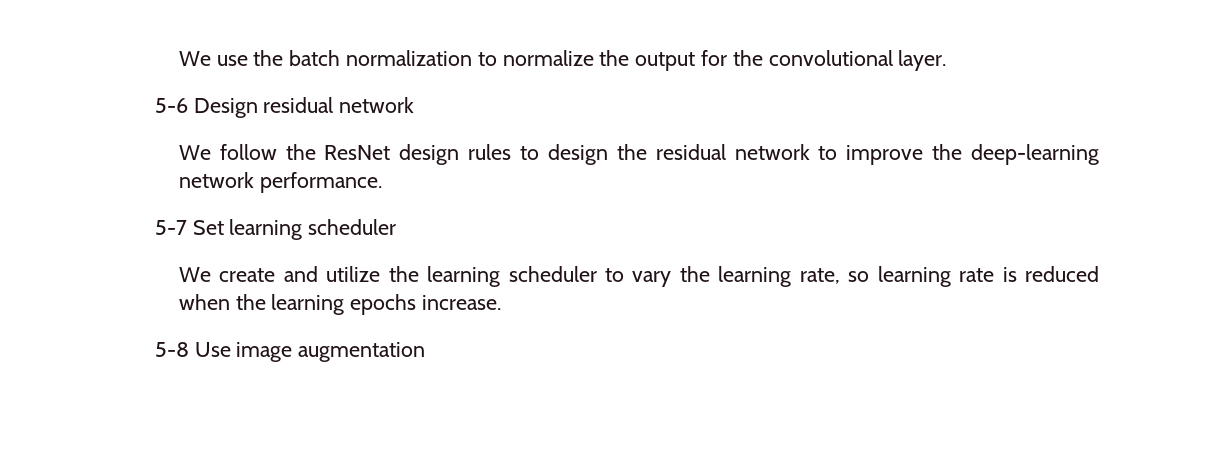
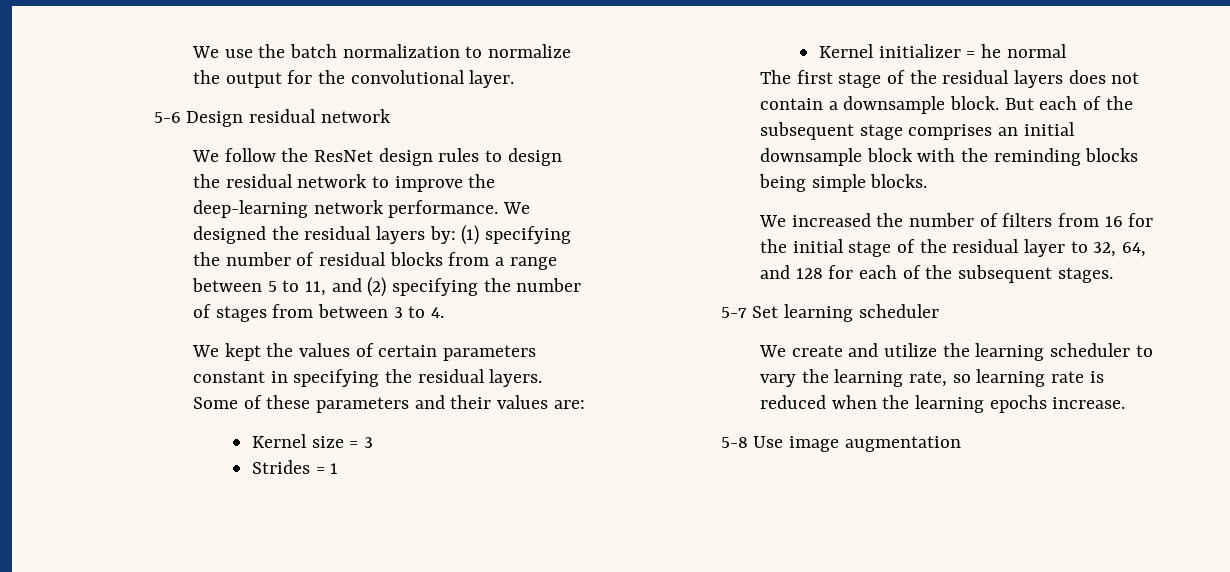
+ We designed the residual layers by: (1) specifying the number of residual blocks from a range between 5 to 11, and (2) specifying the number of stages from between 3 to 4.
+ We kept the values of certain parameters constant in specifying the residual layers. Some of these parameters and their values are:
+ Kernel size = 3
+ Strides = 1
+ Kernel initializer = he normal
+ The first stage of the residual layers does not contain a downsample block. But each of the subsequent stage comprises an initial downsample block with the reminding blocks being simple blocks.
+ We increased the number of filters from 16 for the initial stage of the residual layer to 32, 64, and 128 for each of the subsequent stages.

